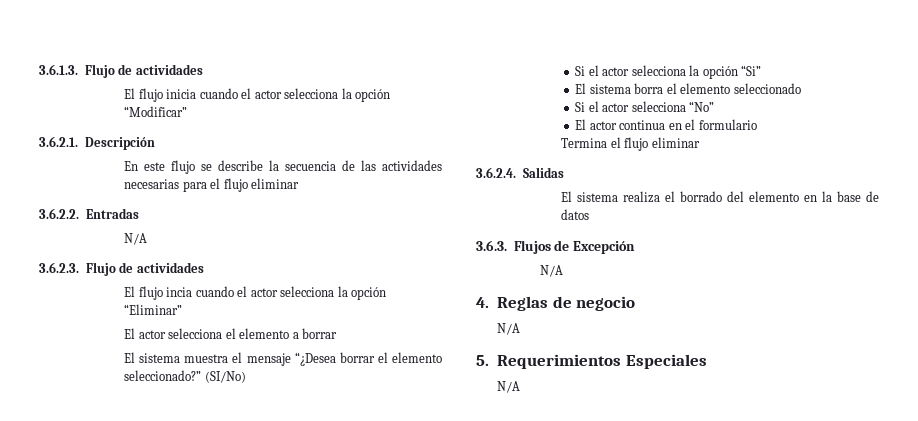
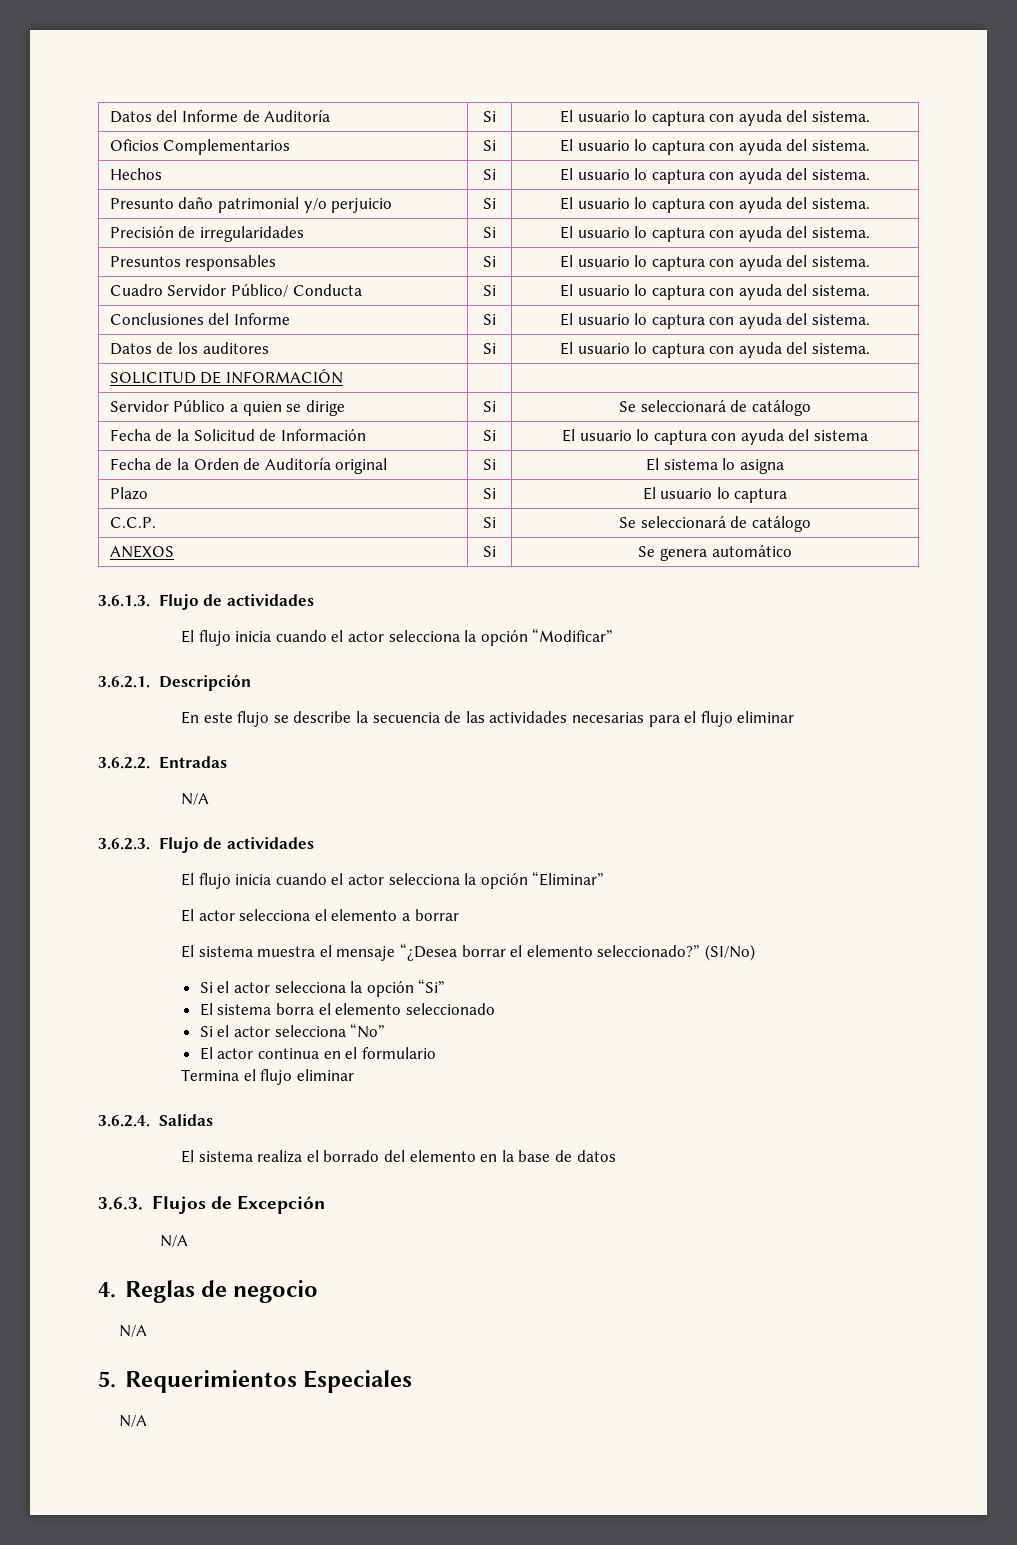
+ Datos del Informe de Auditoría | Si | El usuario lo captura con ayuda del sistema.
+ Oficios Complementarios | Si | El usuario lo captura con ayuda del sistema.
+ Hechos | Si | El usuario lo captura con ayuda del sistema.
+ Presunto daño patrimonial y/o perjuicio | Si | El usuario lo captura con ayuda del sistema.
+ Precisión de irregularidades | Si | El usuario lo captura con ayuda del sistema.
+ Presuntos responsables | Si | El usuario lo captura con ayuda del sistema.
+ Cuadro Servidor Público/ Conducta | Si | El usuario lo captura con ayuda del sistema.
+ Conclusiones del Informe | Si | El usuario lo captura con ayuda del sistema.
+ Datos de los auditores | Si | El usuario lo captura con ayuda del sistema.
+ SOLICITUD DE INFORMACIÓN | |
+ Servidor Público a quien se dirige | Si | Se seleccionará de catálogo
+ Fecha de la Solicitud de Información | Si | El usuario lo captura con ayuda del sistema
+ Fecha de la Orden de Auditoría original | Si | El sistema lo asigna
+ Plazo | Si | El usuario lo captura
+ C.C.P. | Si | Se seleccionará de catálogo
+ ANEXOS | Si | Se genera automático
- El flujo incia cuando el actor selecciona la opción “Eliminar”
+ El flujo inicia cuando el actor selecciona la opción “Eliminar”

